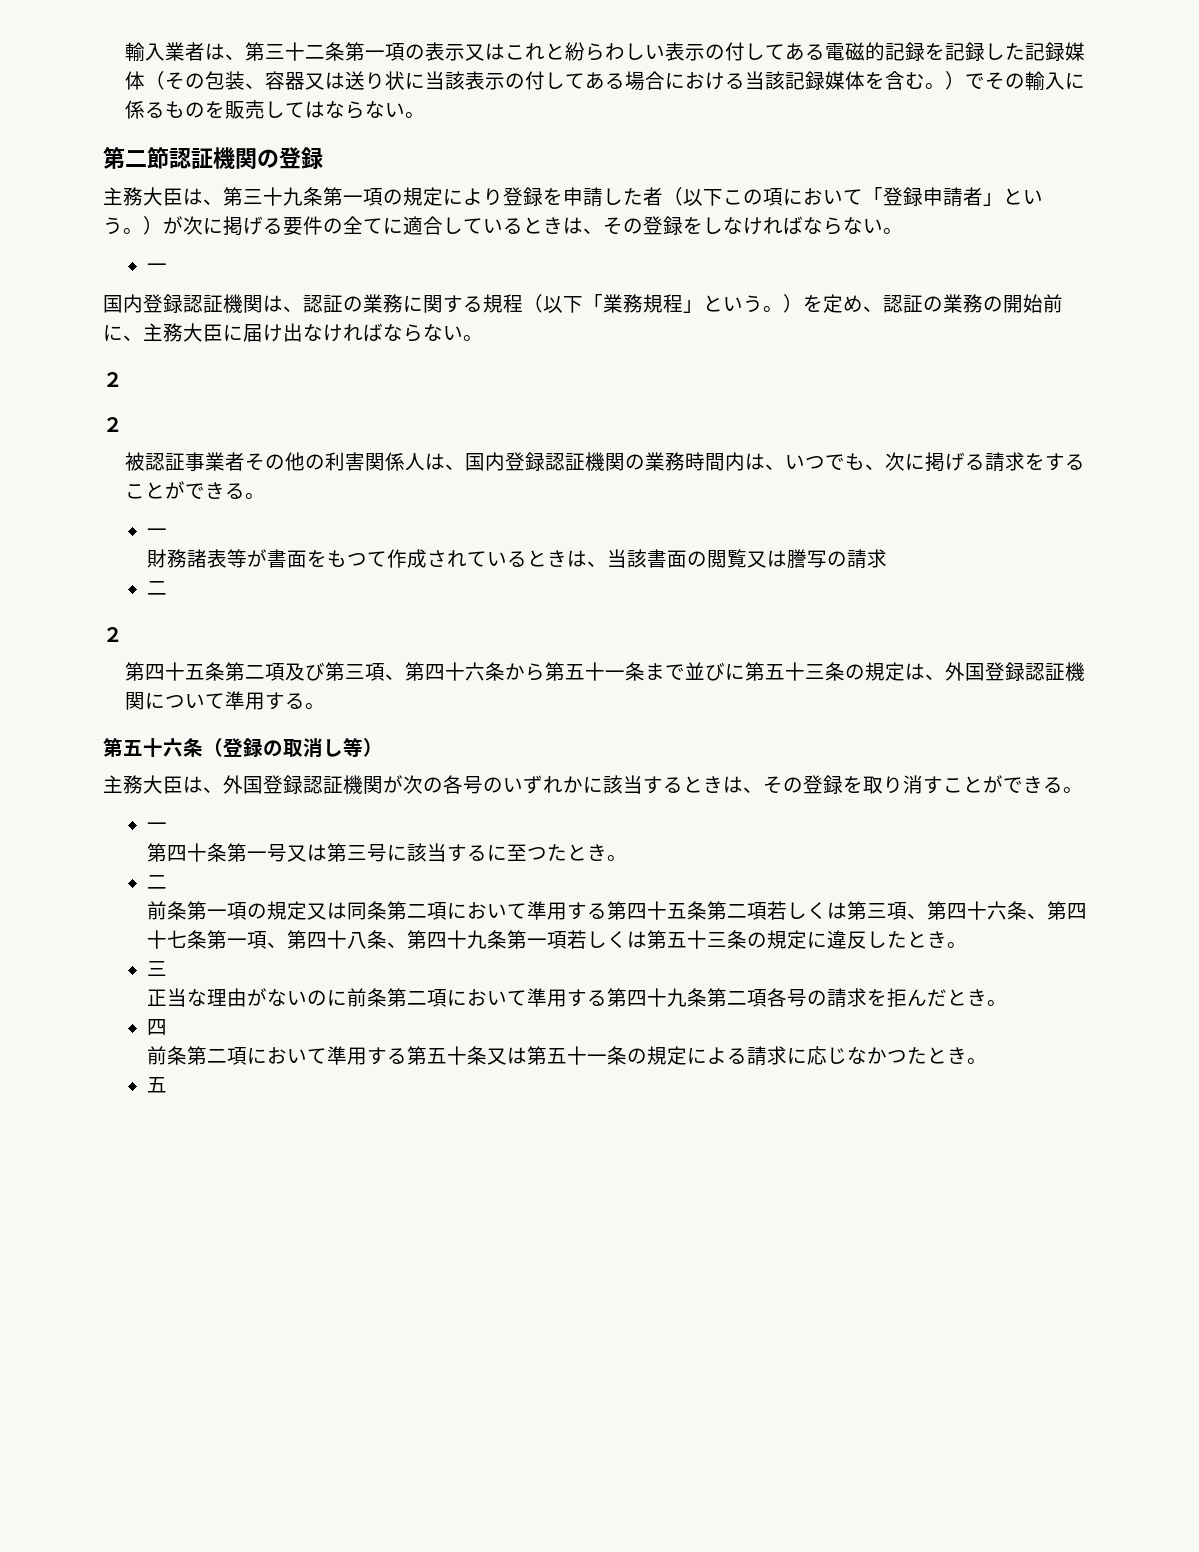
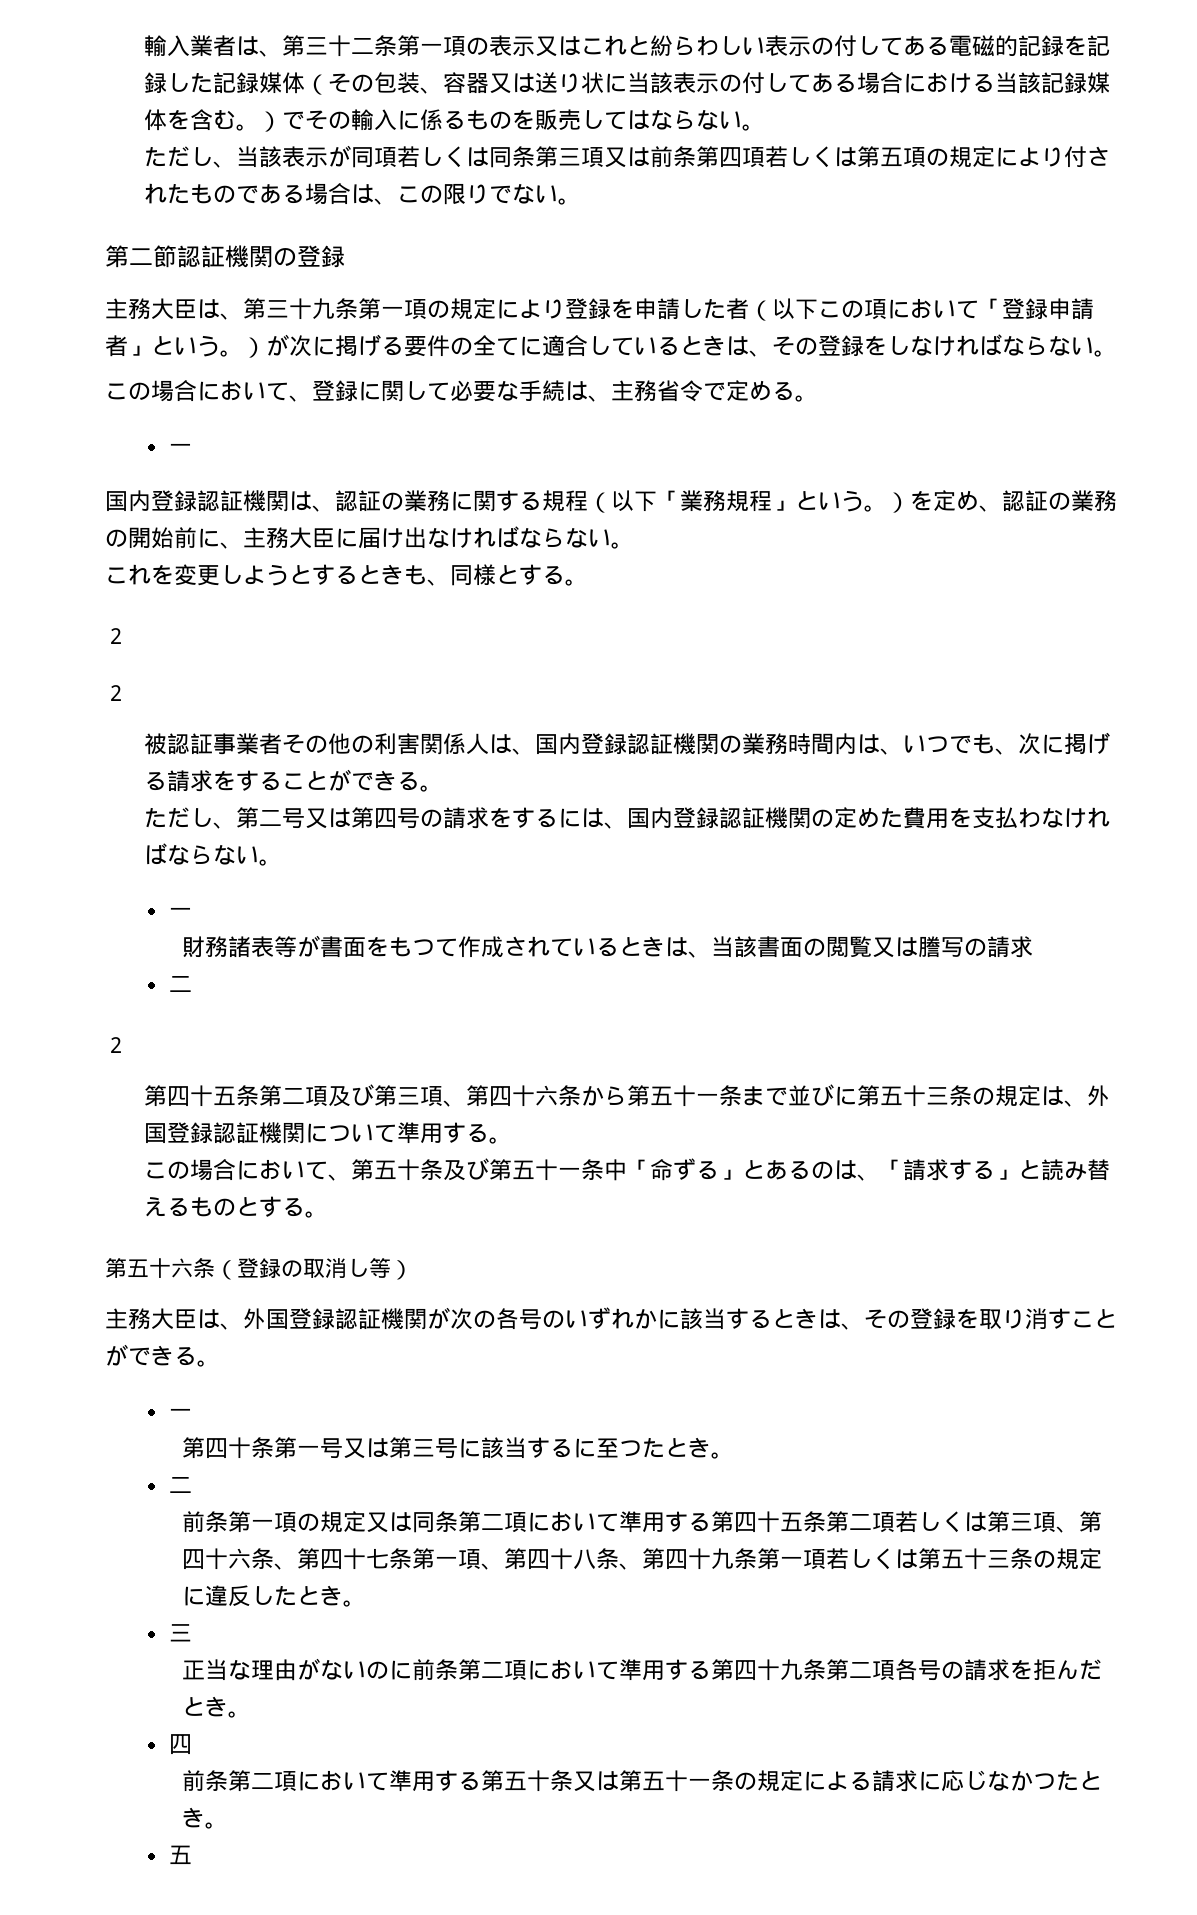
+ ただし、当該表示が同項若しくは同条第三項又は前条第四項若しくは第五項の規定により付されたものである場合は、この限りでない。
+ この場合において、登録に関して必要な手続は、主務省令で定める。
+ これを変更しようとするときも、同様とする。
+ ただし、第二号又は第四号の請求をするには、国内登録認証機関の定めた費用を支払わなければならない。
+ この場合において、第五十条及び第五十一条中「命ずる」とあるのは、「請求する」と読み替えるものとする。

